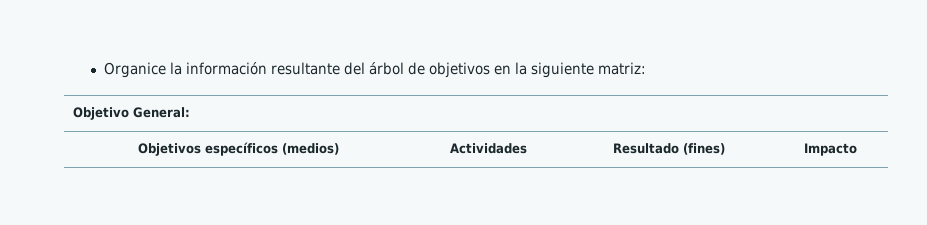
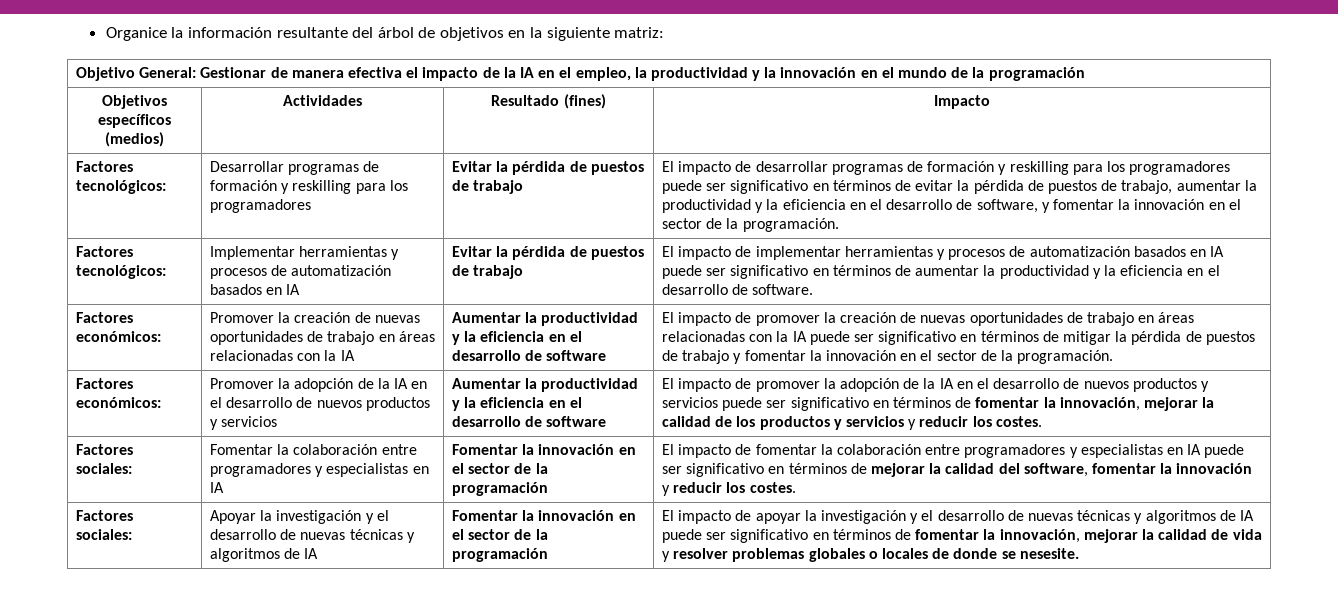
- Objetivo General:
+ Objetivo General: Gestionar de manera efectiva el impacto de la IA en el empleo, la productividad y la innovación en el mundo de la programación
+ Factores tecnológicos: | Desarrollar programas de formación y reskilling para los programadores | Evitar la pérdida de puestos de trabajo | El impacto de desarrollar programas de formación y reskilling para los programadores puede ser significativo en términos de evitar la pérdida de puestos de trabajo, aumentar la productividad y la eficiencia en el desarrollo de software, y fomentar la innovación en el sector de la programación.
+ Factores tecnológicos: | Implementar herramientas y procesos de automatización basados en IA | Evitar la pérdida de puestos de trabajo | El impacto de implementar herramientas y procesos de automatización basados en IA puede ser significativo en términos de aumentar la productividad y la eficiencia en el desarrollo de software.
+ Factores económicos: | Promover la creación de nuevas oportunidades de trabajo en áreas relacionadas con la IA | Aumentar la productividad y la eficiencia en el desarrollo de software | El impacto de promover la creación de nuevas oportunidades de trabajo en áreas relacionadas con la IA puede ser significativo en términos de mitigar la pérdida de puestos de trabajo y fomentar la innovación en el sector de la programación.
+ Factores económicos: | Promover la adopción de la IA en el desarrollo de nuevos productos y servicios | Aumentar la productividad y la eficiencia en el desarrollo de software | El impacto de promover la adopción de la IA en el desarrollo de nuevos productos y servicios puede ser significativo en términos de fomentar la innovación, mejorar la calidad de los productos y servicios y reducir los costes.
+ Factores sociales: | Fomentar la colaboración entre programadores y especialistas en IA | Fomentar la innovación en el sector de la programación | El impacto de fomentar la colaboración entre programadores y especialistas en IA puede ser significativo en términos de mejorar la calidad del software, fomentar la innovación y reducir los costes.
+ Factores sociales: | Apoyar la investigación y el desarrollo de nuevas técnicas y algoritmos de IA | Fomentar la innovación en el sector de la programación | El impacto de apoyar la investigación y el desarrollo de nuevas técnicas y algoritmos de IA puede ser significativo en términos de fomentar la innovación, mejorar la calidad de vida y resolver problemas globales o locales de donde se nesesite.

